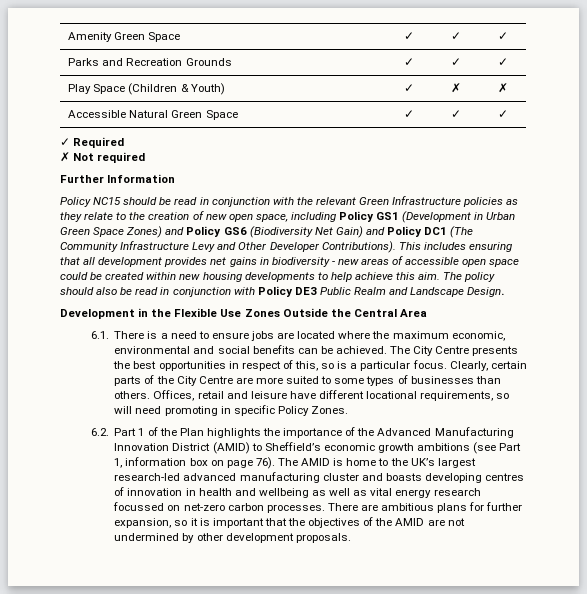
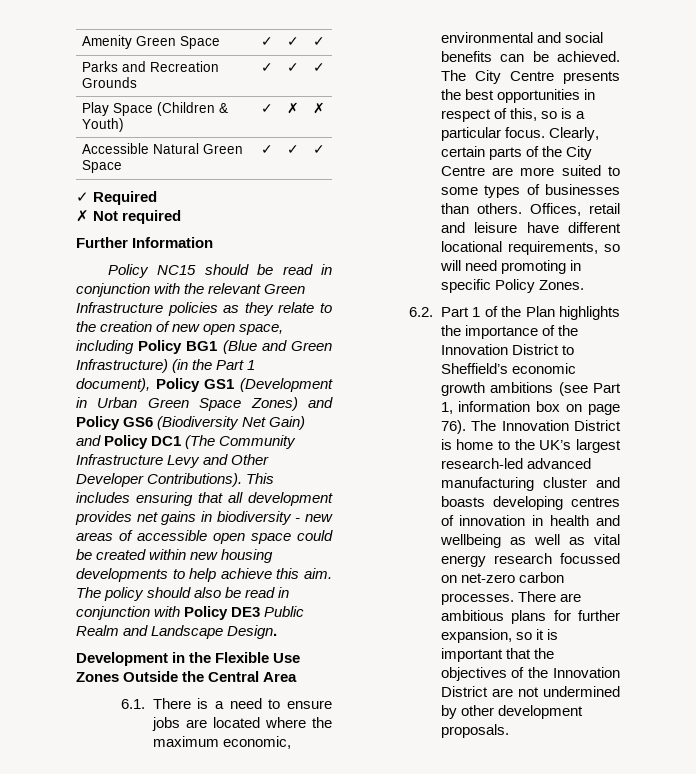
- Policy NC15 should be read in conjunction with the relevant Green Infrastructure policies as they relate to the creation of new open space, including Policy GS1 (Development in Urban Green Space Zones) and Policy GS6 (Biodiversity Net Gain) and Policy DC1 (The Community Infrastructure Levy and Other Developer Contributions).
+ Policy NC15 should be read in conjunction with the relevant Green Infrastructure policies as they relate to the creation of new open space, including Policy BG1 (Blue and Green Infrastructure) (in the Part 1 document), Policy GS1 (Development in Urban Green Space Zones) and Policy GS6 (Biodiversity Net Gain) and Policy DC1 (The Community Infrastructure Levy and Other Developer Contributions).
- 6.2. Part 1 of the Plan highlights the importance of the Advanced Manufacturing Innovation District (AMID) to Sheffield’s economic growth ambitions (see Part 1, information box on page 76).
+ 6.2. Part 1 of the Plan highlights the importance of the Innovation District to Sheffield’s economic growth ambitions (see Part 1, information box on page 76).
- The AMID is home to the UK’s largest research-led advanced manufacturing cluster and boasts developing centres of innovation in health and wellbeing as well as vital energy research focussed on net-zero carbon processes.
+ The Innovation District is home to the UK’s largest research-led advanced manufacturing cluster and boasts developing centres of innovation in health and wellbeing as well as vital energy research focussed on net-zero carbon processes.
- There are ambitious plans for further expansion, so it is important that the objectives of the AMID are not undermined by other development proposals.
+ There are ambitious plans for further expansion, so it is important that the objectives of the Innovation District are not undermined by other development proposals.

